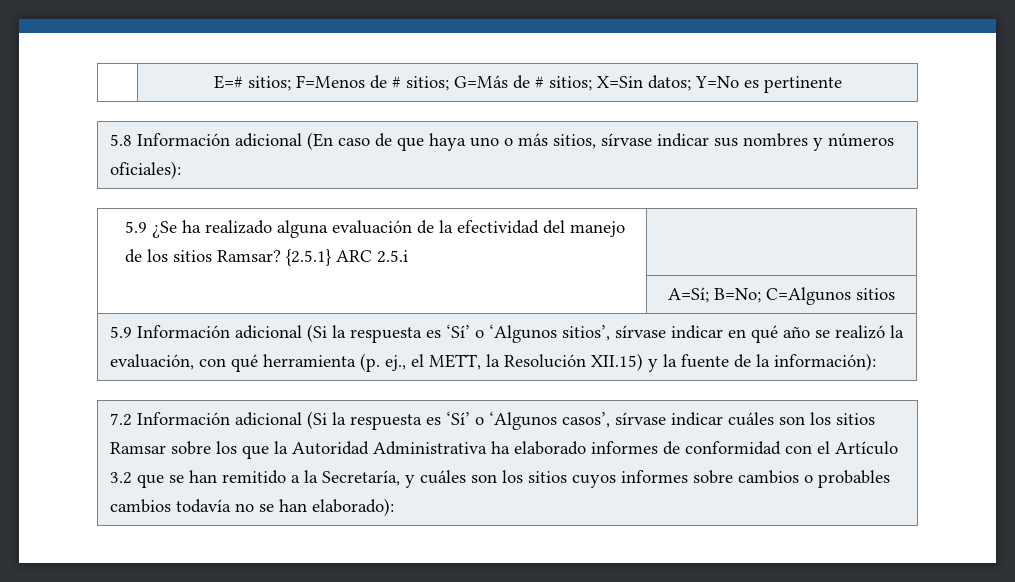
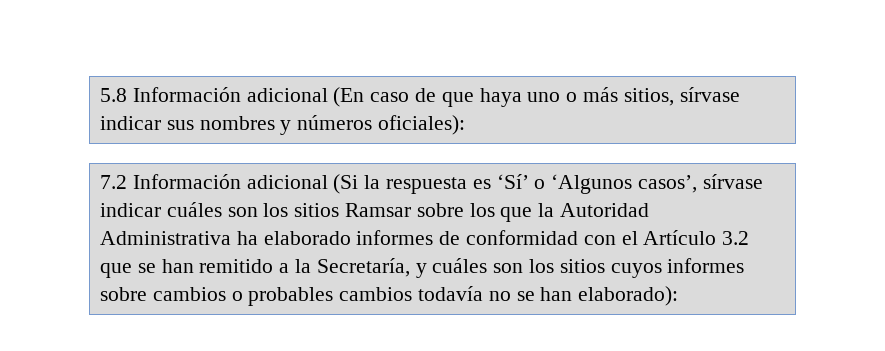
- | E=# sitios; F=Menos de # sitios; G=Más de # sitios; X=Sin datos; Y=No es pertinente
- 5.9 ¿Se ha realizado alguna evaluación de la efectividad del manejo de los sitios Ramsar? {2.5.1} ARC 2.5.i |
- | A=Sí; B=No; C=Algunos sitios
- 5.9 Información adicional (Si la respuesta es ‘Sí’ o ‘Algunos sitios’, sírvase indicar en qué año se realizó la evaluación, con qué herramienta (p. ej., el METT, la Resolución XII.15) y la fuente de la información):

